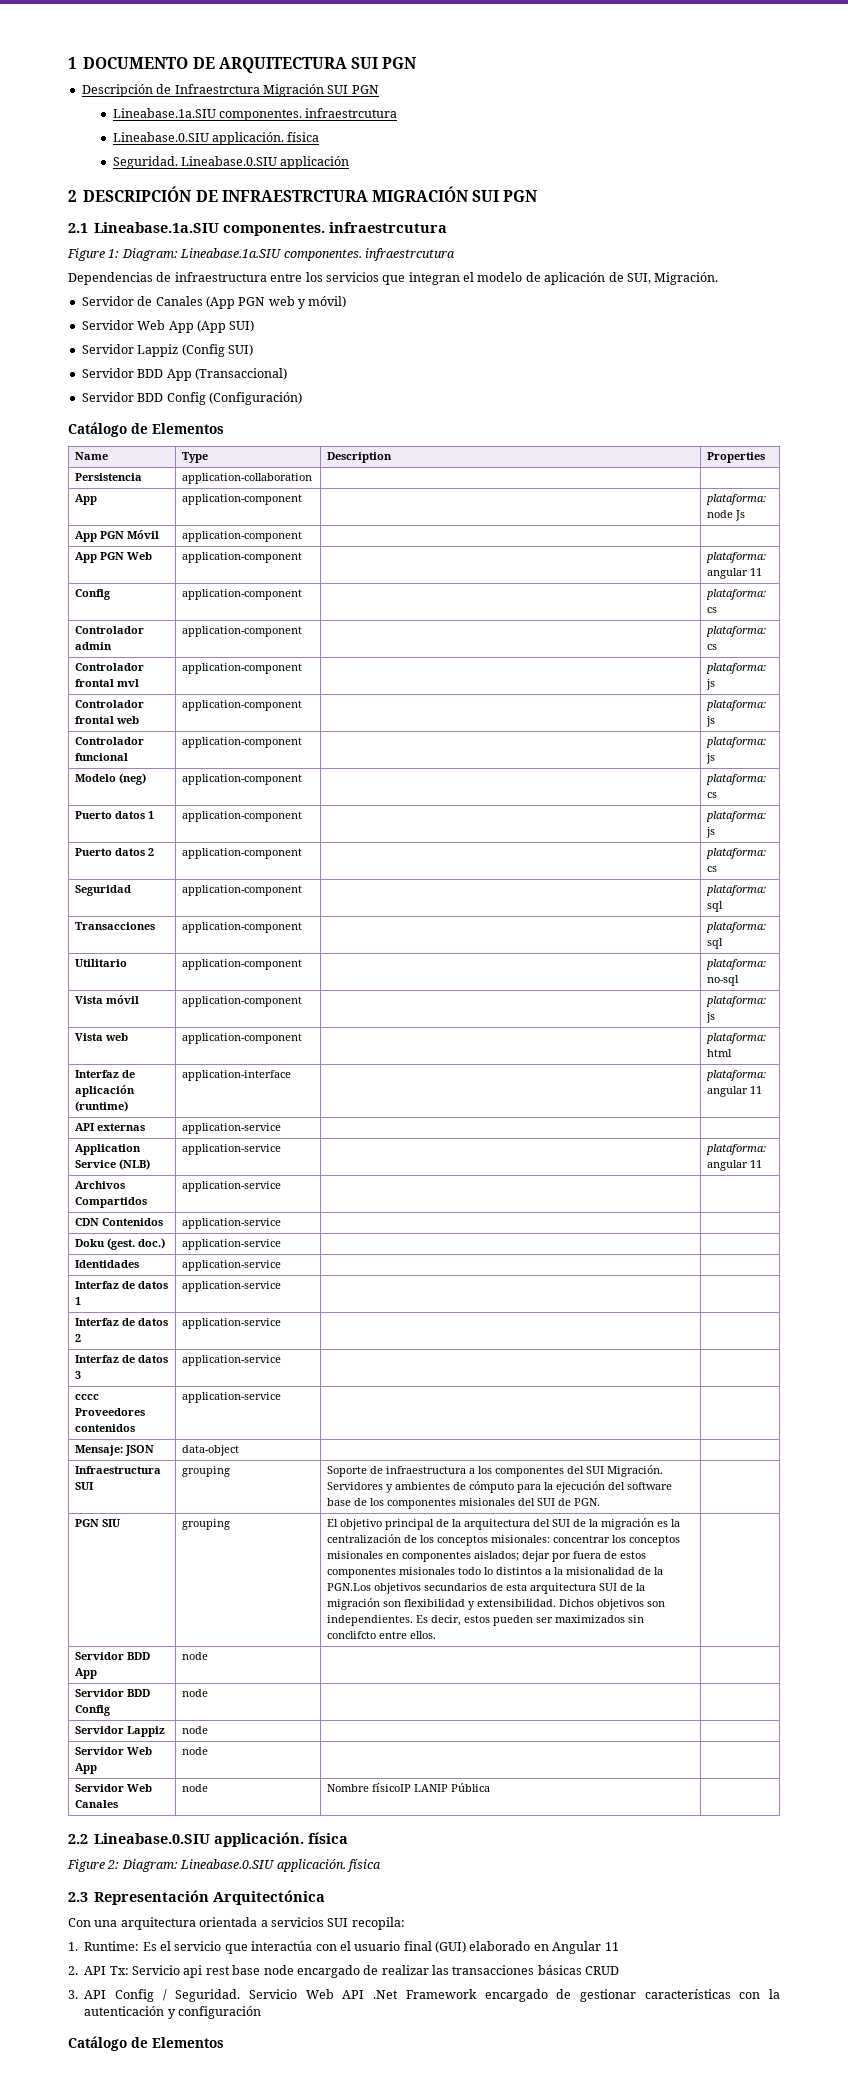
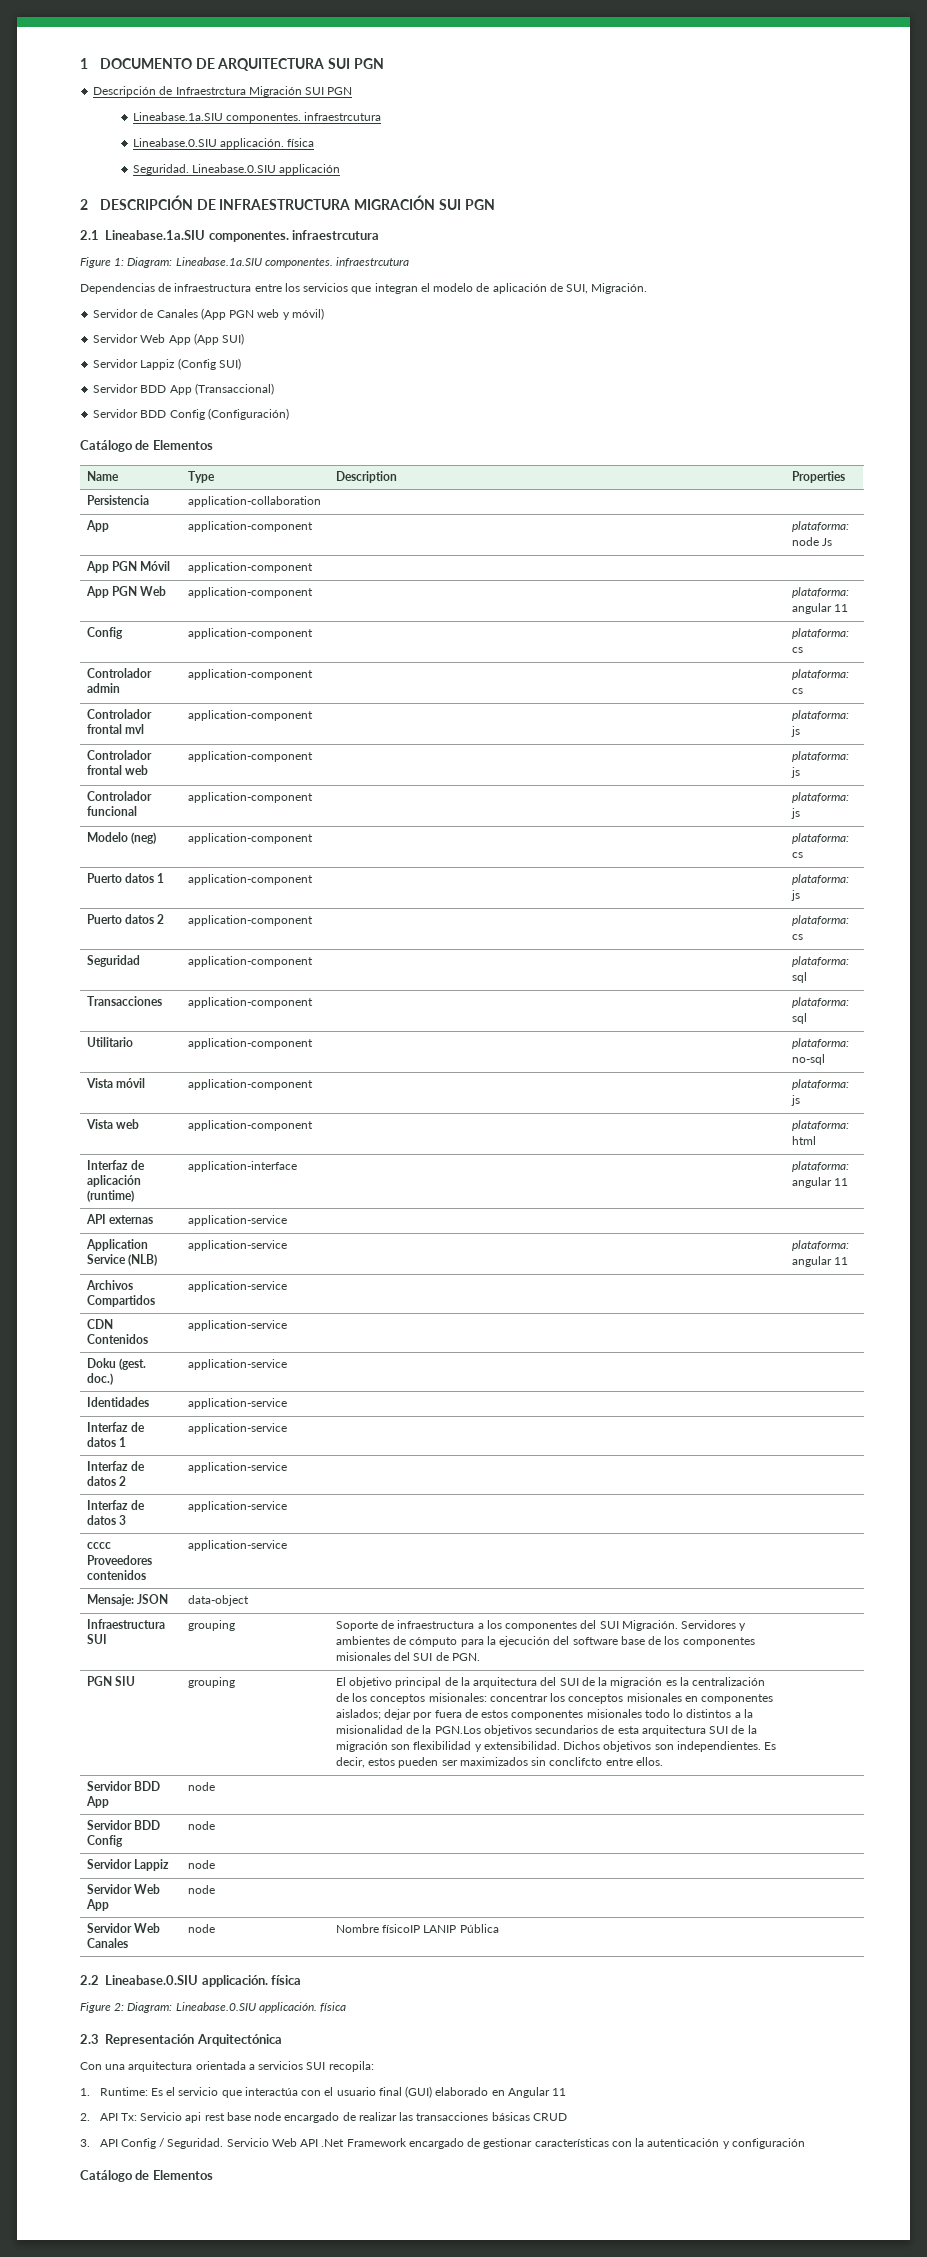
- 2 DESCRIPCIÓN DE INFRAESTRCTURA MIGRACIÓN SUI PGN
+ 2 DESCRIPCIÓN DE INFRAESTRUCTURA MIGRACIÓN SUI PGN

